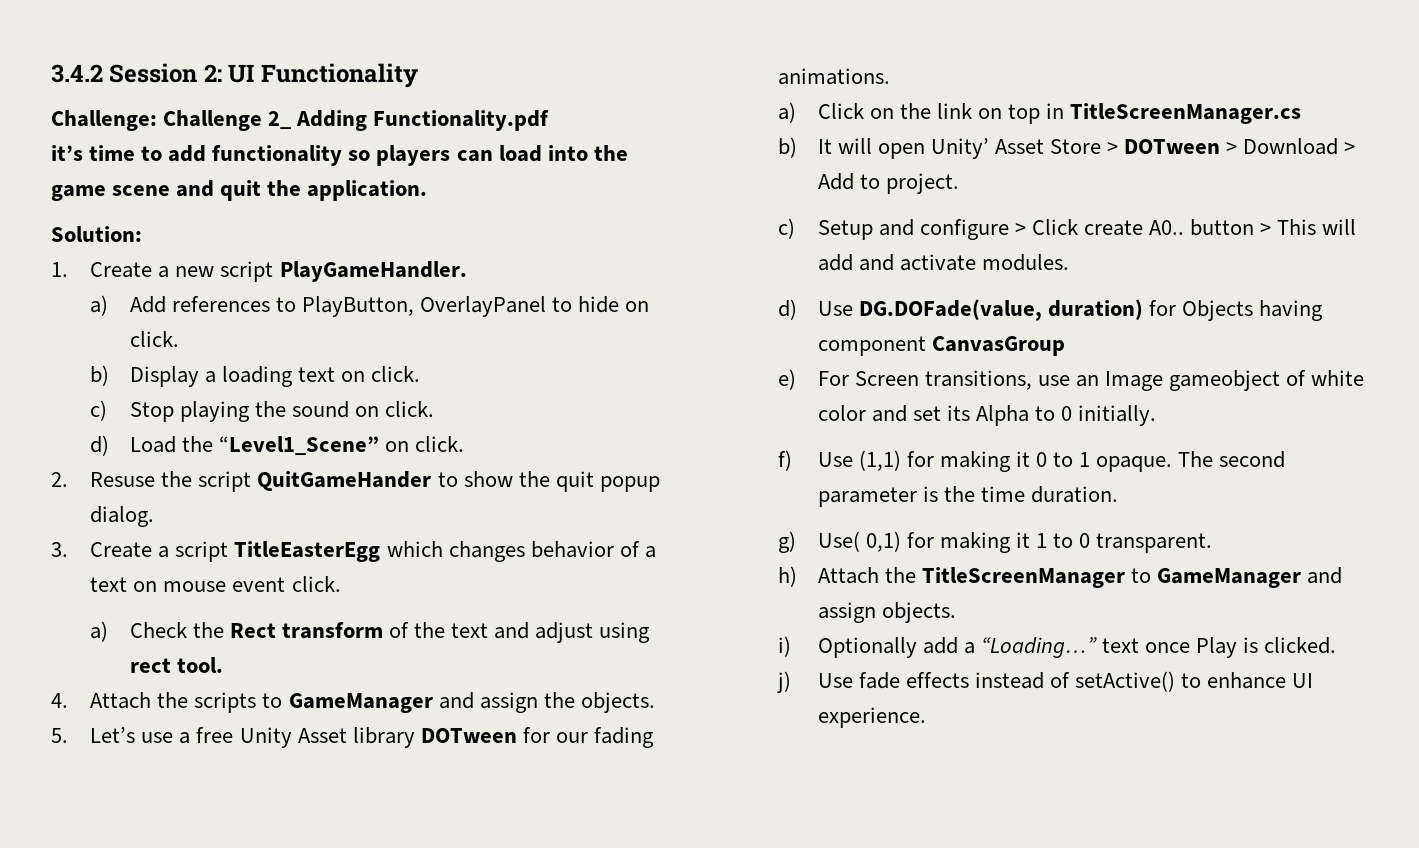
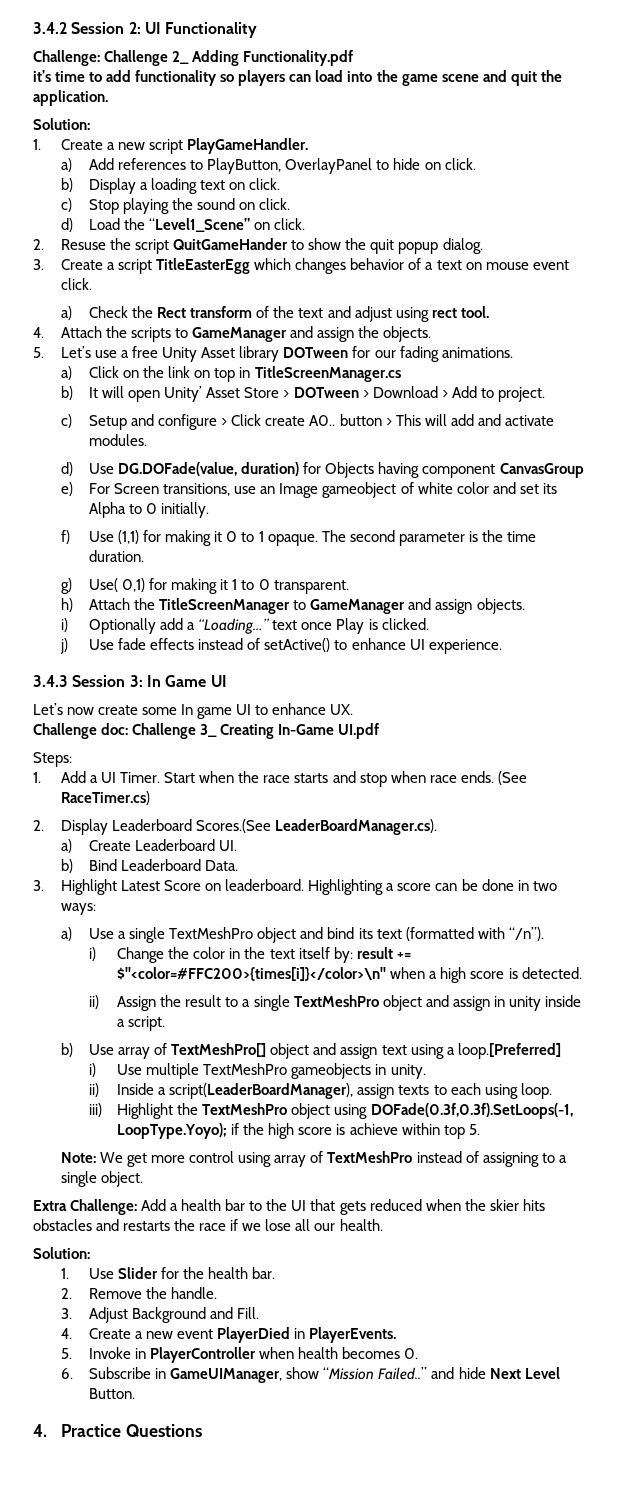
+ 3.4.3 Session 3: In Game UI
+ Let’s now create some In game UI to enhance UX.
+ Challenge doc: Challenge 3_ Creating In-Game UI.pdf
+ Steps:
+ 1. Add a UI Timer. Start when the race starts and stop when race ends. (See RaceTimer.cs)
+ 2. Display Leaderboard Scores.(See LeaderBoardManager.cs).
+ a) Create Leaderboard UI.
+ b) Bind Leaderboard Data.
+ 3. Highlight Latest Score on leaderboard. Highlighting a score can be done in two ways:
+ a) Use a single TextMeshPro object and bind its text (formatted with “/n”).
+ i) Change the color in the text itself by: result += $"<color=#FFC200>{times[i]}</color>\n" when a high score is detected.
+ ii) Assign the result to a single TextMeshPro object and assign in unity inside a script.
+ b) Use array of TextMeshPro[] object and assign text using a loop.[Preferred]
+ i) Use multiple TextMeshPro gameobjects in unity.
+ ii) Inside a script(LeaderBoardManager), assign texts to each using loop.
+ iii) Highlight the TextMeshPro object using DOFade(0.3f,0.3f).SetLoops(-1, LoopType.Yoyo); if the high score is achieve within top 5.
+ Note: We get more control using array of TextMeshPro instead of assigning to a single object.
+ Extra Challenge: Add a health bar to the UI that gets reduced when the skier hits obstacles and restarts the race if we lose all our health.
+ Solution:
+ 1. Use Slider for the health bar.
+ 2. Remove the handle.
+ 3. Adjust Background and Fill.
+ 4. Create a new event PlayerDied in PlayerEvents.
+ 5. Invoke in PlayerController when health becomes 0.
+ 6. Subscribe in GameUIManager, show “Mission Failed..” and hide Next Level Button.
+ 4. Practice Questions

